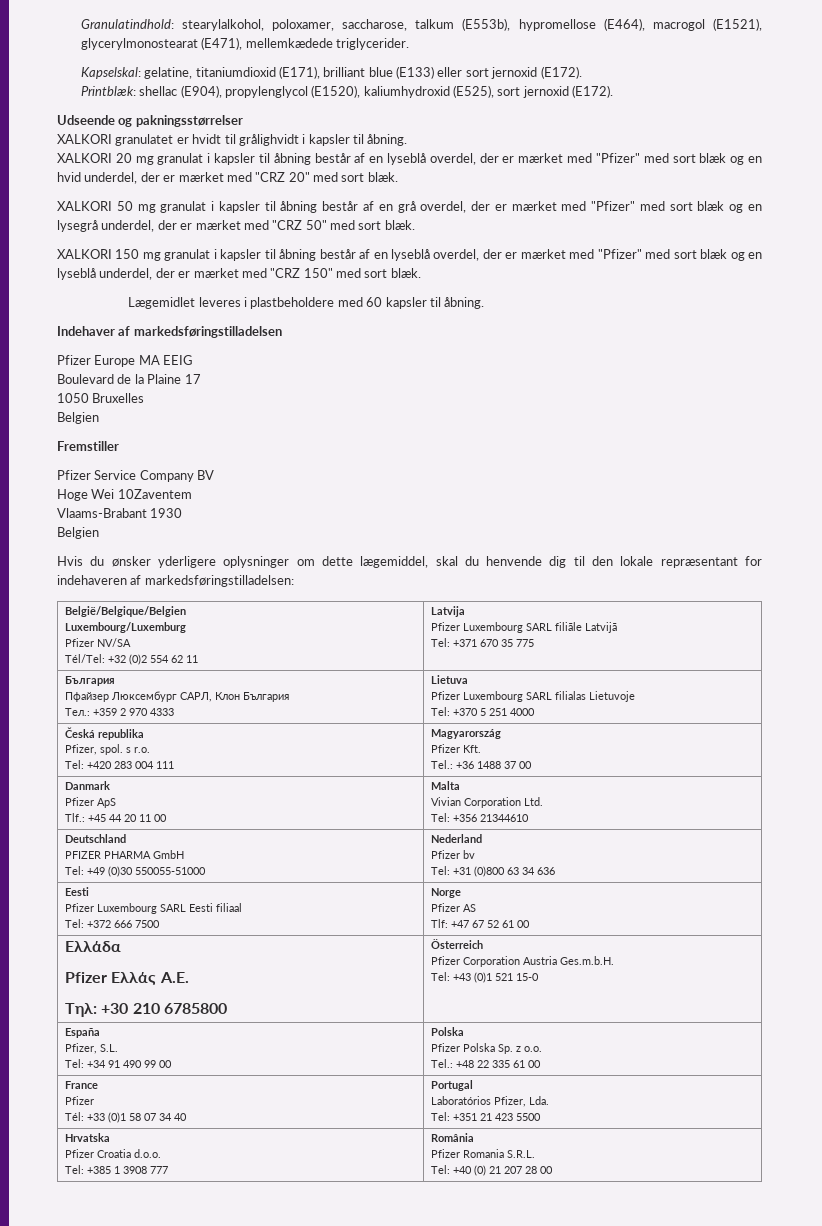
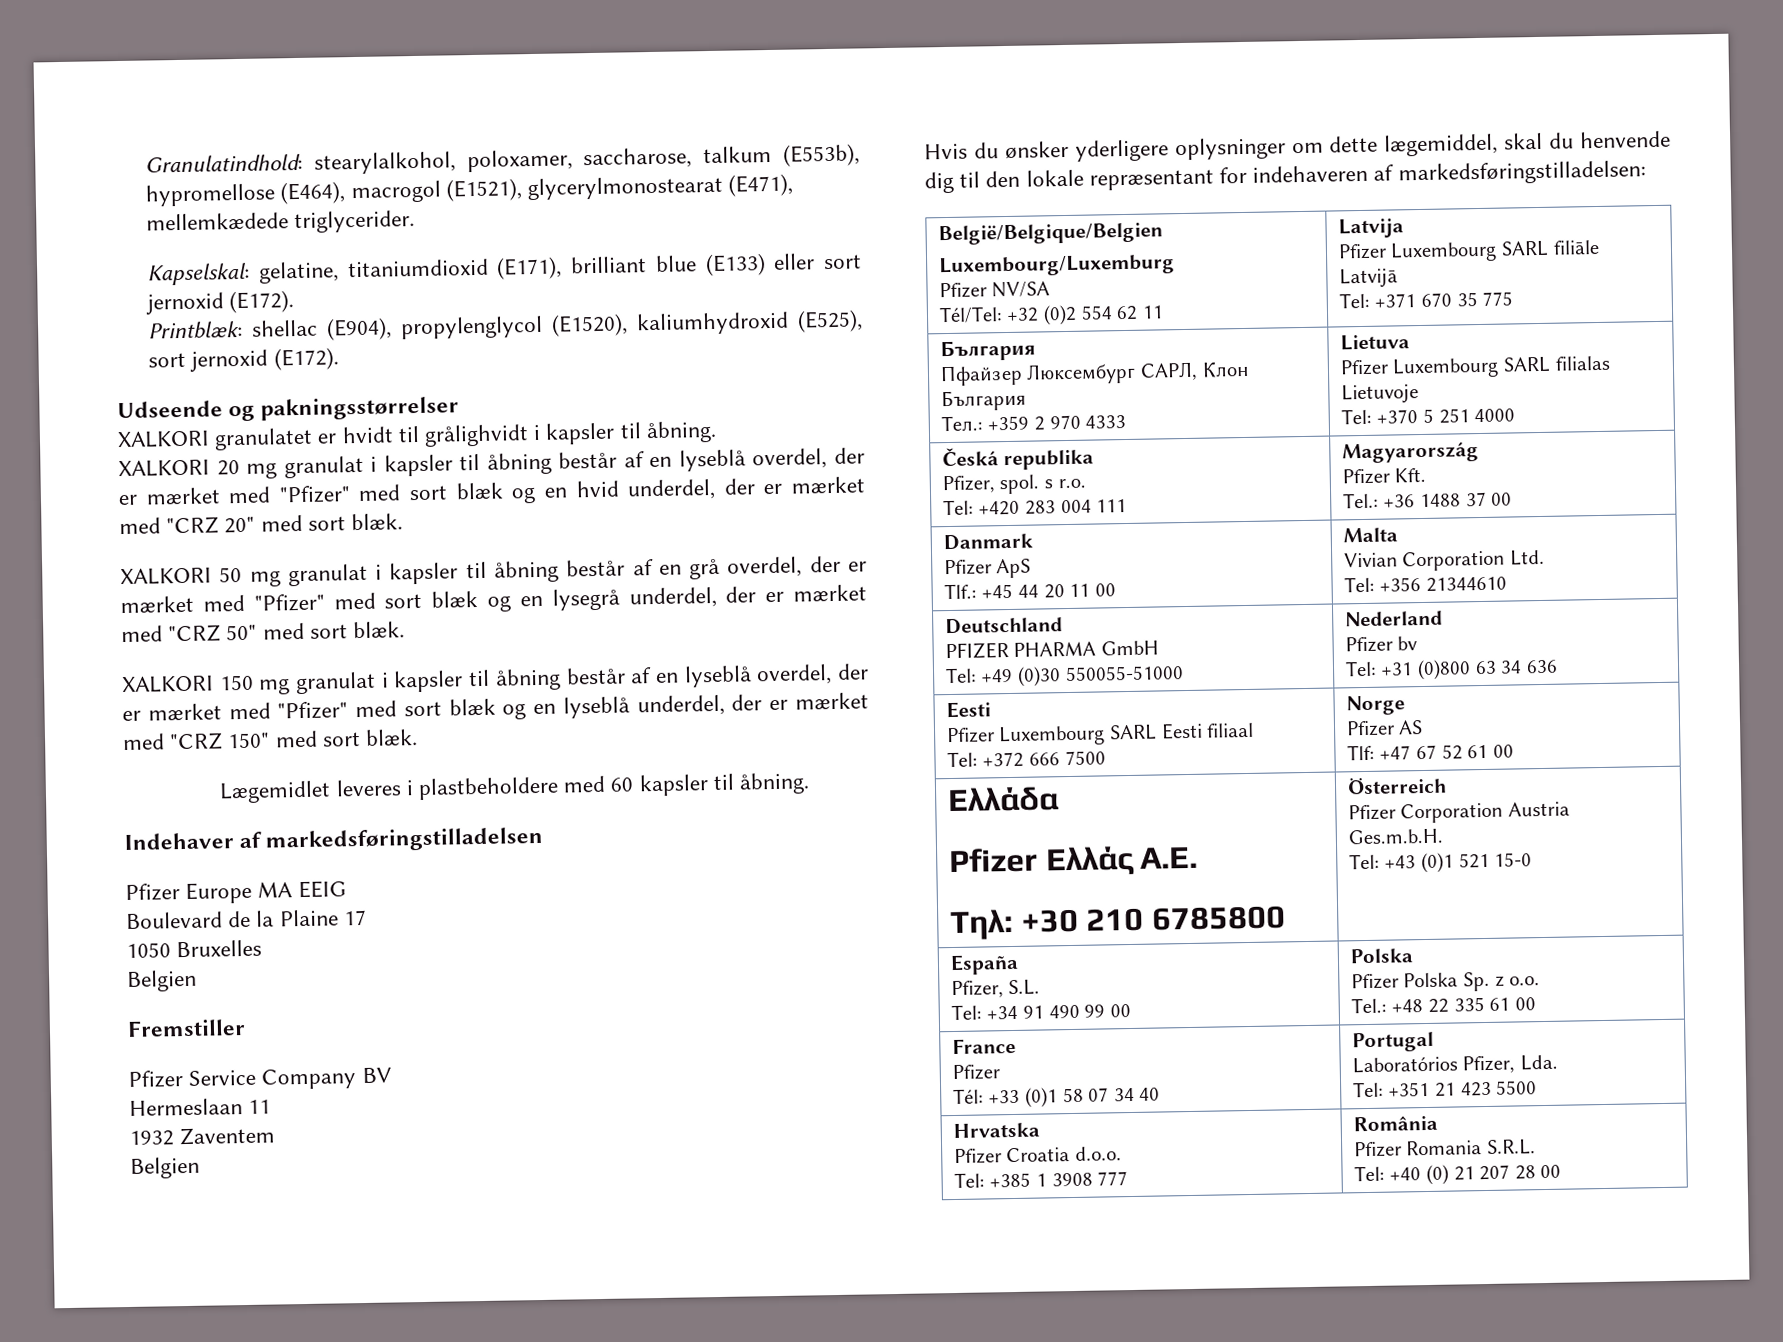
- Hoge Wei 10Zaventem
- Vlaams-Brabant 1930
+ Hermeslaan 11
+ 1932 Zaventem

